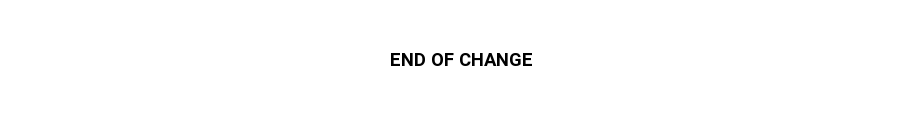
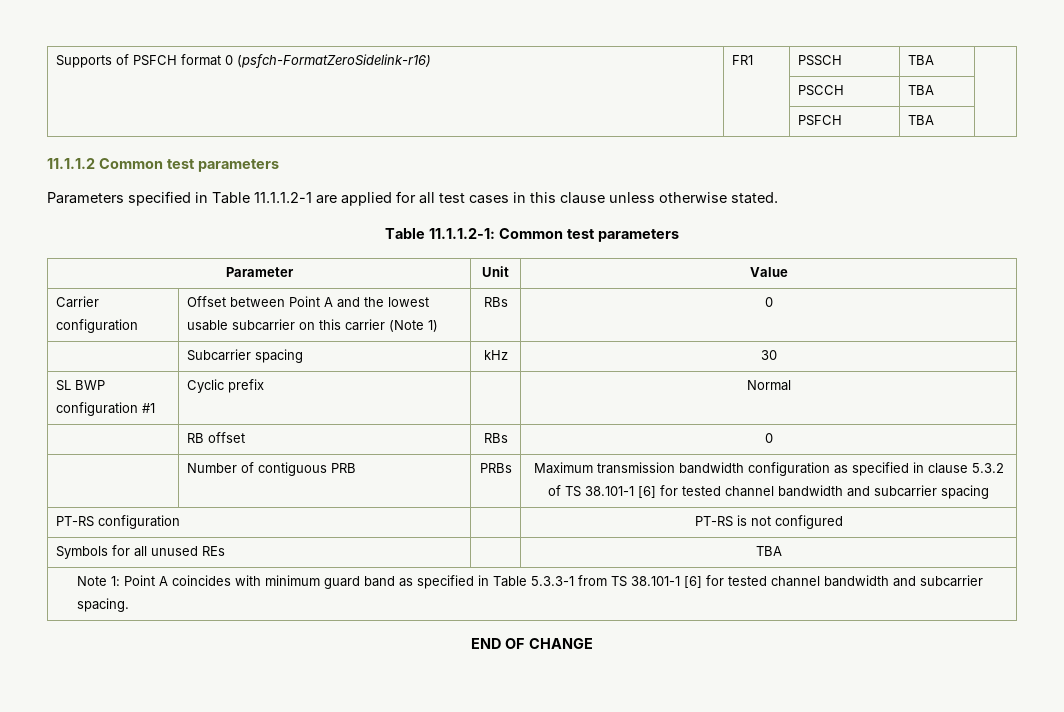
+ Supports of PSFCH format 0 (psfch-FormatZeroSidelink-r16) | FR1 | PSSCH | TBA |
+ | | PSCCH | TBA |
+ | | PSFCH | TBA |
+ 11.1.1.2 Common test parameters
+ Parameters specified in Table 11.1.1.2-1 are applied for all test cases in this clause unless otherwise stated.
+ Table 11.1.1.2-1: Common test parameters
+ Parameter | Unit | Value
+ Carrier configuration | Offset between Point A and the lowest usable subcarrier on this carrier (Note 1) | RBs | 0
+ | Subcarrier spacing | kHz | 30
+ SL BWP configuration #1 | Cyclic prefix | | Normal
+ | RB offset | RBs | 0
+ | Number of contiguous PRB | PRBs | Maximum transmission bandwidth configuration as specified in clause 5.3.2 of TS 38.101-1 [6] for tested channel bandwidth and subcarrier spacing
+ PT-RS configuration | | PT-RS is not configured
+ Symbols for all unused REs | | TBA
+ Note 1: Point A coincides with minimum guard band as specified in Table 5.3.3-1 from TS 38.101-1 [6] for tested channel bandwidth and subcarrier spacing.

